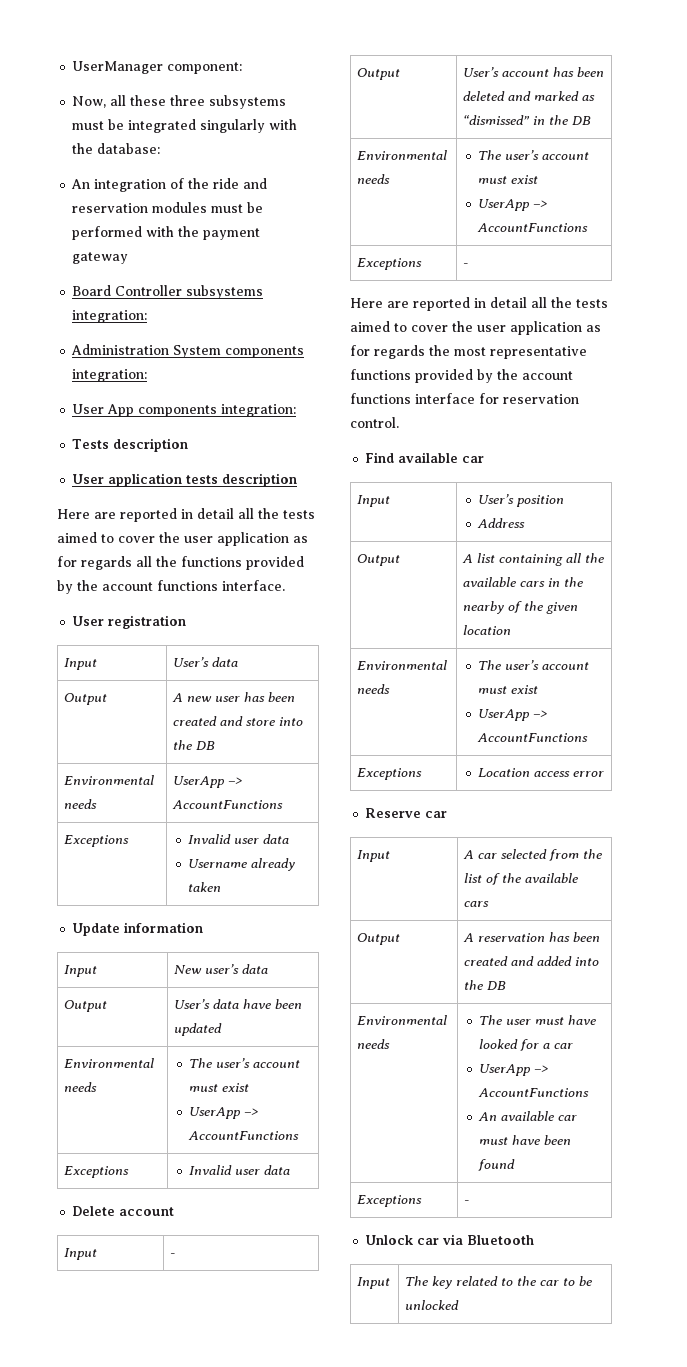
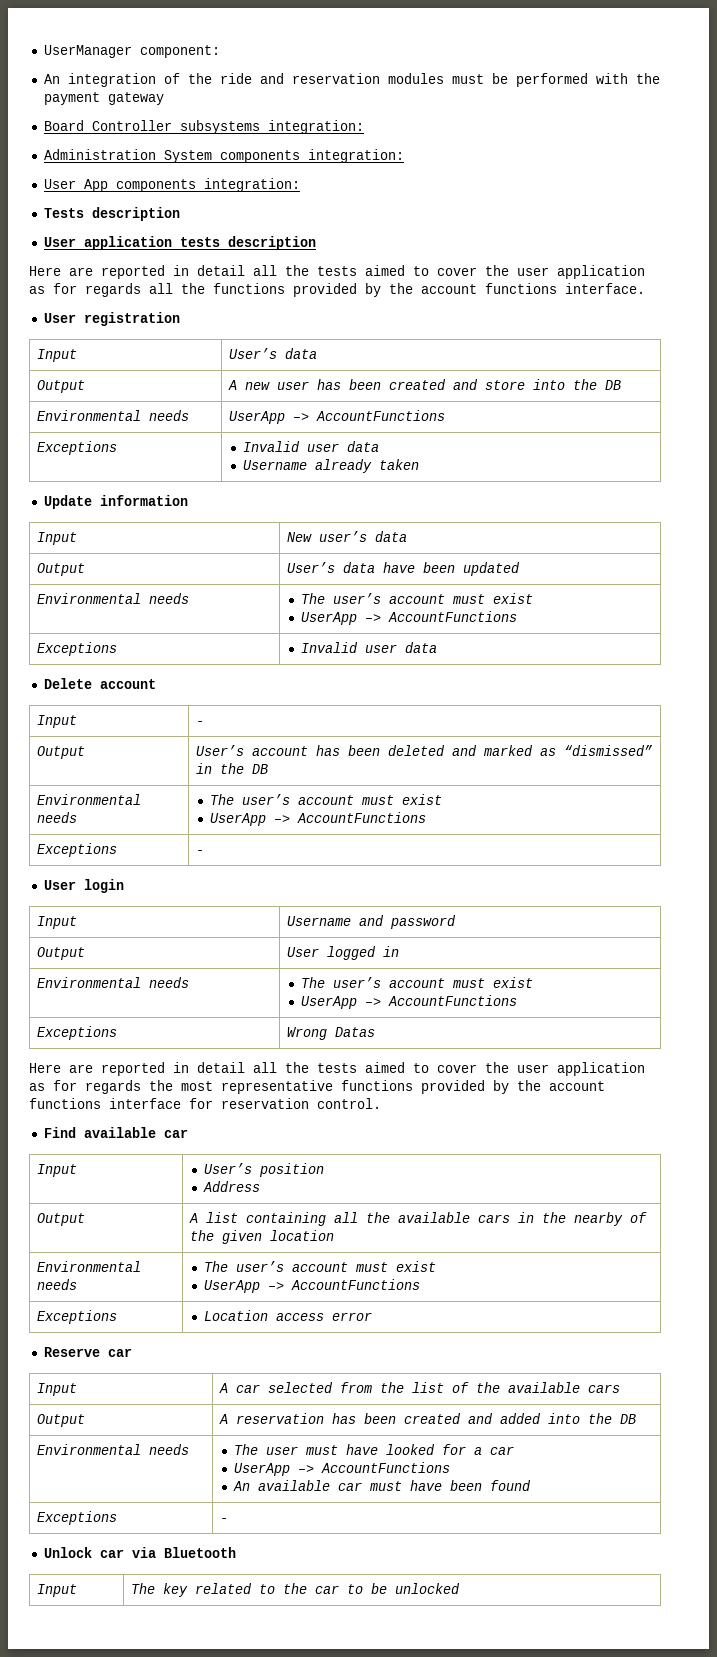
- Now, all these three subsystems must be integrated singularly with the database:
+ User login
+ Input | Username and password
+ Output | User logged in
+ Environmental needs | The user’s account must exist
+ UserApp –> AccountFunctions
+ Exceptions | Wrong Datas

